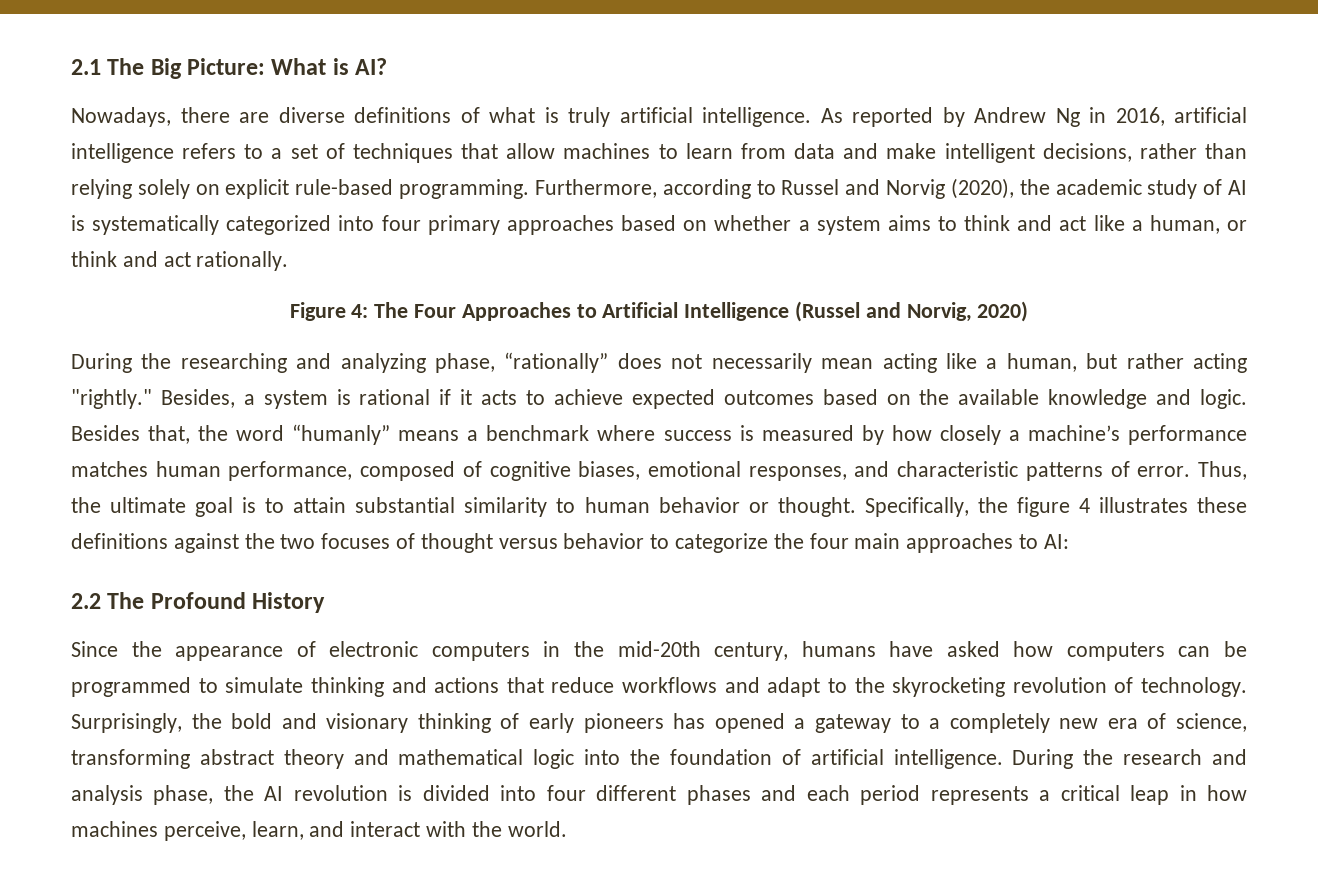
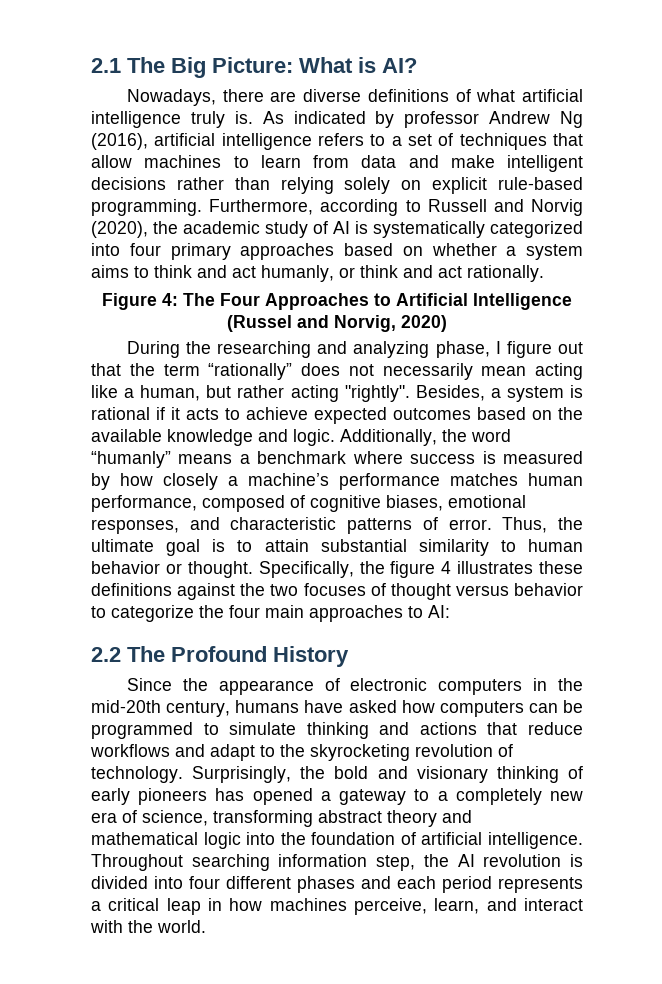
- Nowadays, there are diverse definitions of what is truly artificial intelligence. As reported by Andrew Ng in 2016, artificial intelligence refers to a set of techniques that allow machines to learn from data and make intelligent decisions, rather than relying solely on explicit rule-based programming.
+ Nowadays, there are diverse definitions of what artificial intelligence truly is. As indicated by professor Andrew Ng (2016), artificial intelligence refers to a set of techniques that allow machines to learn from data and make intelligent decisions rather than relying solely on explicit rule-based programming.
- Furthermore, according to Russel and Norvig (2020), the academic study of AI is systematically categorized into four primary approaches based on whether a system aims to think and act like a human, or think and act rationally.
+ Furthermore, according to Russell and Norvig (2020), the academic study of AI is systematically categorized into four primary approaches based on whether a system aims to think and act humanly, or think and act rationally.
- During the researching and analyzing phase, “rationally” does not necessarily mean acting like a human, but rather acting "rightly."
+ During the researching and analyzing phase, I figure out that the term “rationally” does not necessarily mean acting like a human, but rather acting "rightly".
- Besides that, the word “humanly” means a benchmark where success is measured by how closely a machine’s performance matches human performance, composed of cognitive biases, emotional responses, and characteristic patterns of error.
+ Additionally, the word “humanly” means a benchmark where success is measured by how closely a machine’s performance matches human performance, composed of cognitive biases, emotional responses, and characteristic patterns of error.
- During the research and analysis phase, the AI revolution is divided into four different phases and each period represents a critical leap in how machines perceive, learn, and interact with the world.
+ Throughout searching information step, the AI revolution is divided into four different phases and each period represents a critical leap in how machines perceive, learn, and interact with the world.

